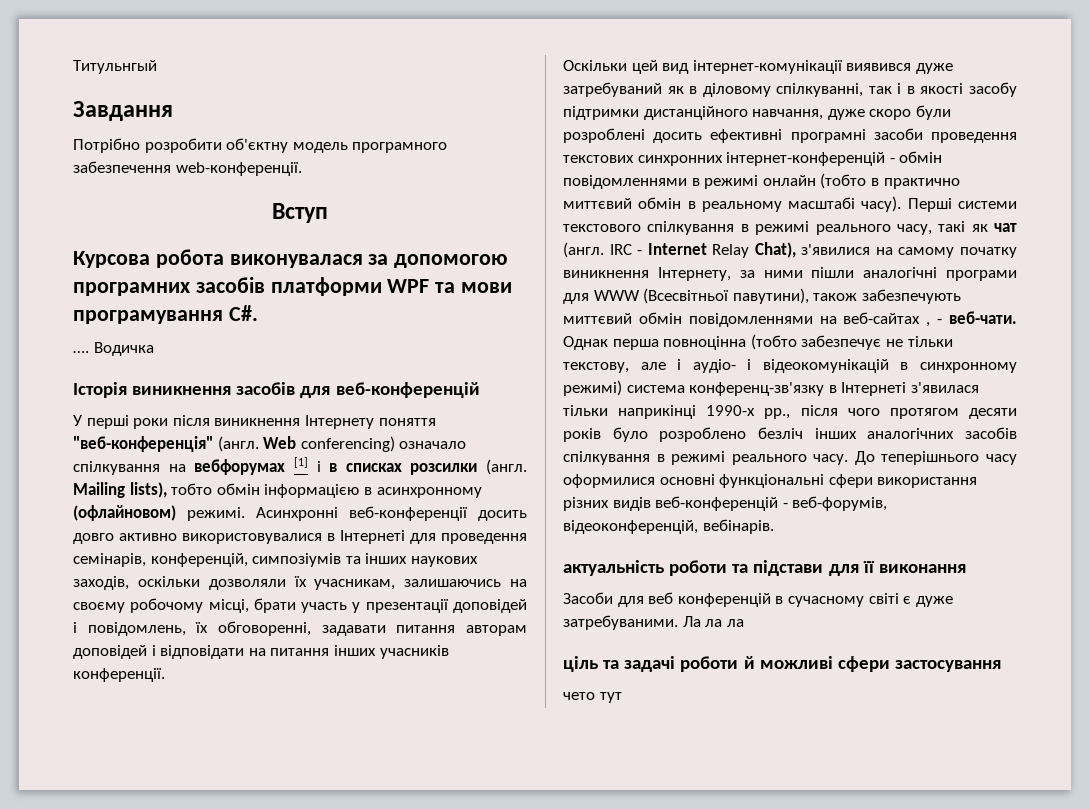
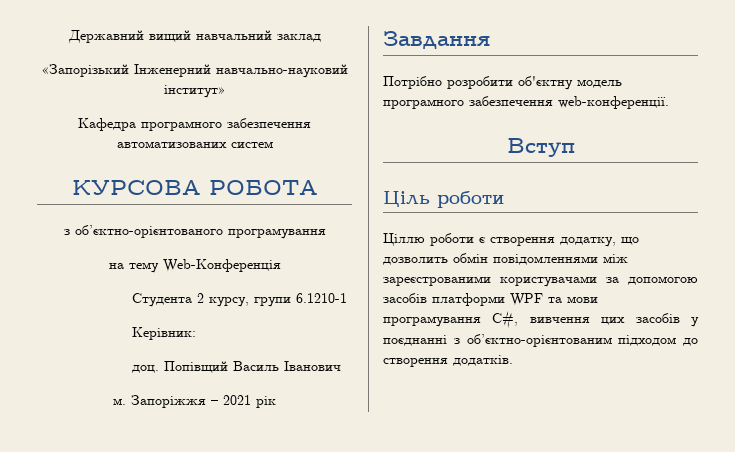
- Титульнгый
+ Державний вищий навчальний заклад
+ «Запорізький Інженерний навчально-науковий інститут»
+ Кафедра програмного забезпечення автоматизованих систем
+ КУРСОВА РОБОТА
+ з об’єктно-орієнтованого програмування
+ на тему Web-Конференція
+ Студента 2 курсу, групи 6.1210-1
+ Керівник:
+ доц. Попівщий Василь Іванович
+ м. Запоріжжя – 2021 рік
- Курсова робота виконувалася за допомогою програмних засобів платформи WPF та мови програмування C#.
- …. Водичка
- Історія виникнення засобів для веб-конференцій
- У перші роки після виникнення Інтернету поняття "веб-конференція" (англ. Web conferencing) означало спілкування на вебфорумах [1] і в списках розсилки (англ. Mailing lists), тобто обмін інформацією в асинхронному (офлайновом) режимі. Асинхронні веб-конференції досить довго активно використовувалися в Інтернеті для проведення семінарів, конференцій, симпозіумів та інших наукових заходів, оскільки дозволяли їх учасникам, залишаючись на своєму робочому місці, брати участь у презентації доповідей і повідомлень, їх обговоренні, задавати питання авторам доповідей і відповідати на питання інших учасників конференції.
- Оскільки цей вид інтернет-комунікації виявився дуже затребуваний як в діловому спілкуванні, так і в якості засобу підтримки дистанційного навчання, дуже скоро були розроблені досить ефективні програмні засоби проведення текстових синхронних інтернет-конференцій - обмін повідомленнями в режимі онлайн (тобто в практично миттєвий обмін в реальному масштабі часу). Перші системи текстового спілкування в режимі реального часу, такі як чат (англ. IRC - Internet Relay Chat), з'явилися на самому початку виникнення Інтернету, за ними пішли аналогічні програми для WWW (Всесвітньої павутини), також забезпечують миттєвий обмін повідомленнями на веб-сайтах , - веб-чати. Однак перша повноцінна (тобто забезпечує не тільки текстову, але і аудіо- і відеокомунікацій в синхронному режимі) система конференц-зв'язку в Інтернеті з'явилася тільки наприкінці 1990-х рр., після чого протягом десяти років було розроблено безліч інших аналогічних засобів спілкування в режимі реального часу. До теперішнього часу оформилися основні функціональні сфери використання різних видів веб-конференцій - веб-форумів, відеоконференцій, вебінарів.
- актуальність роботи та підстави для її виконання
- Засоби для веб конференцій в сучасному світі є дуже затребуваними. Ла ла ла
- ціль та задачі роботи й можливі сфери застосування
- чето тут
+ Ціль роботи
+ Ціллю роботи є створення додатку, що дозволить обмін повідомленнями між зареєстрованими користувачами за допомогою засобів платформи WPF та мови програмування C#, вивчення цих засобів у поєднанні з об’єктно-орієнтованим підходом до створення додатків.

